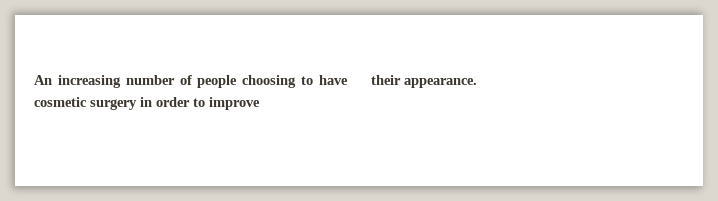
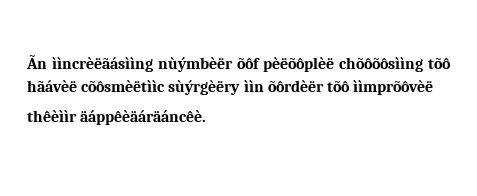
- An increasing number of people choosing to have cosmetic surgery in order to improve
- their appearance.
+ Ãn ììncrèëãásììng nùýmbèër õôf pèëõôplèë chõôõôsììng tõô hãávèë cõôsmèëtììc sùýrgèëry ììn õôrdèër tõô ììmprõôvèë
+ thêèììr äáppêèäáräáncêè.

